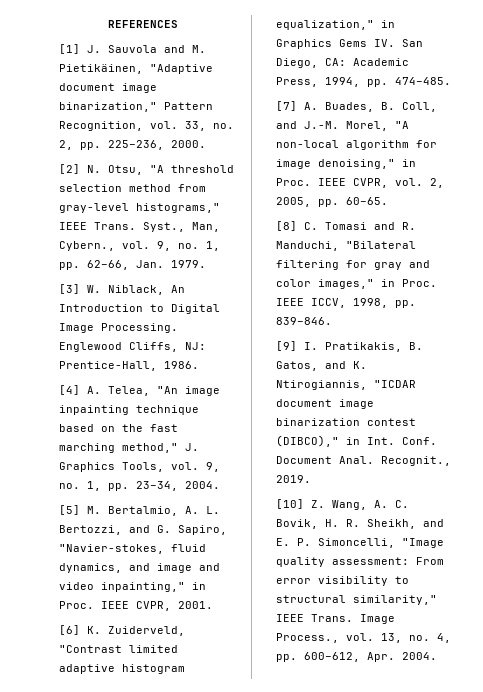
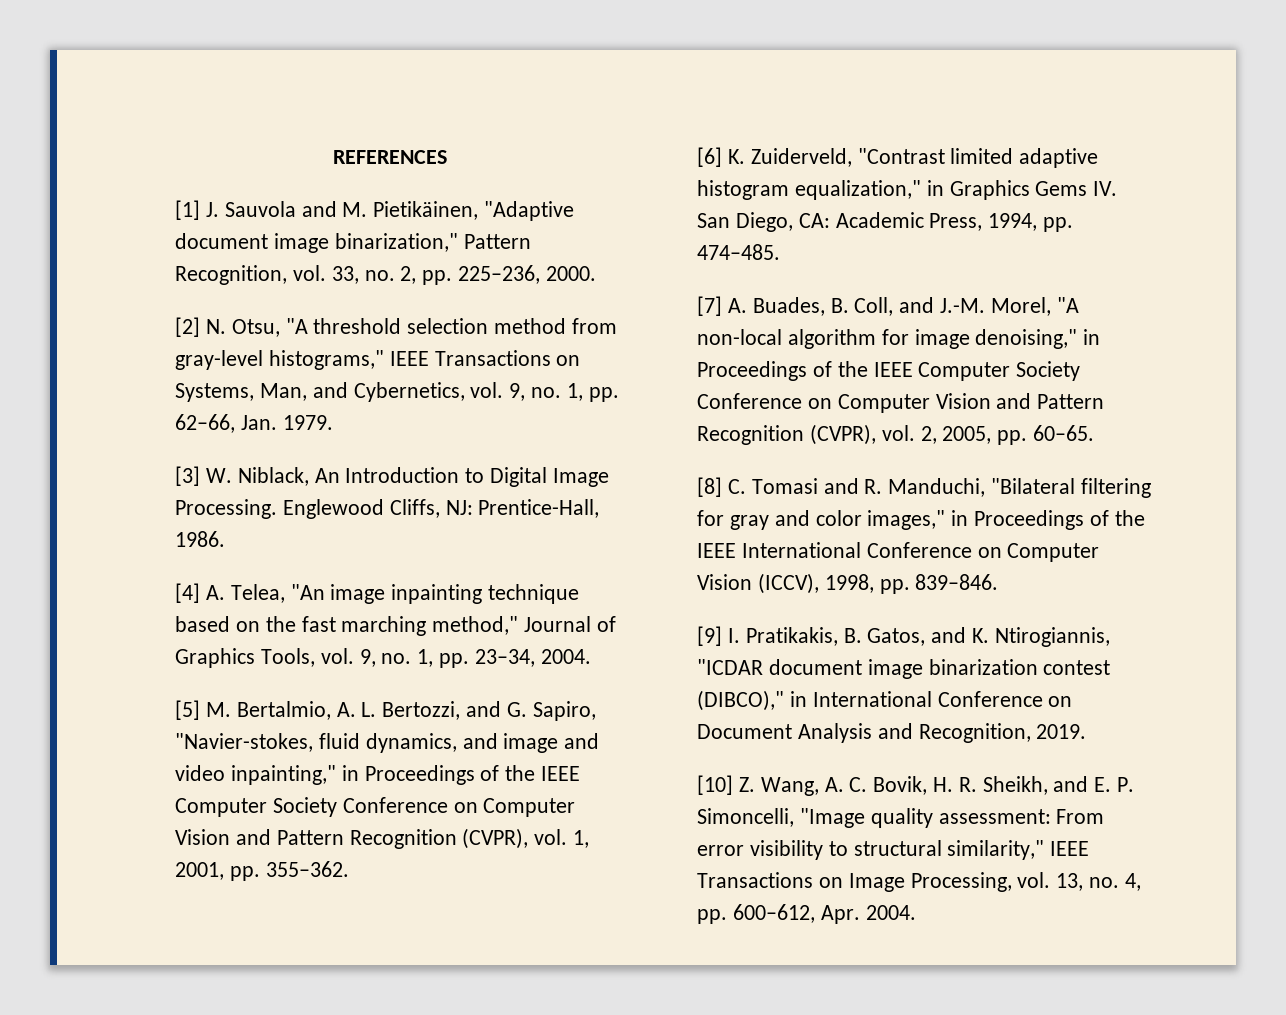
- [2] N. Otsu, "A threshold selection method from gray-level histograms," IEEE Trans. Syst., Man, Cybern., vol. 9, no. 1, pp. 62–66, Jan. 1979.
+ [2] N. Otsu, "A threshold selection method from gray-level histograms," IEEE Transactions on Systems, Man, and Cybernetics, vol. 9, no. 1, pp. 62–66, Jan. 1979.
- [4] A. Telea, "An image inpainting technique based on the fast marching method," J. Graphics Tools, vol. 9, no. 1, pp. 23–34, 2004.
+ [4] A. Telea, "An image inpainting technique based on the fast marching method," Journal of Graphics Tools, vol. 9, no. 1, pp. 23–34, 2004.
- [5] M. Bertalmio, A. L. Bertozzi, and G. Sapiro, "Navier-stokes, fluid dynamics, and image and video inpainting," in Proc. IEEE CVPR, 2001.
+ [5] M. Bertalmio, A. L. Bertozzi, and G. Sapiro, "Navier-stokes, fluid dynamics, and image and video inpainting," in Proceedings of the IEEE Computer Society Conference on Computer Vision and Pattern Recognition (CVPR), vol. 1, 2001, pp. 355–362.
- [7] A. Buades, B. Coll, and J.-M. Morel, "A non-local algorithm for image denoising," in Proc. IEEE CVPR, vol. 2, 2005, pp. 60–65.
+ [7] A. Buades, B. Coll, and J.-M. Morel, "A non-local algorithm for image denoising," in Proceedings of the IEEE Computer Society Conference on Computer Vision and Pattern Recognition (CVPR), vol. 2, 2005, pp. 60–65.
- [8] C. Tomasi and R. Manduchi, "Bilateral filtering for gray and color images," in Proc. IEEE ICCV, 1998, pp. 839–846.
+ [8] C. Tomasi and R. Manduchi, "Bilateral filtering for gray and color images," in Proceedings of the IEEE International Conference on Computer Vision (ICCV), 1998, pp. 839–846.
- [9] I. Pratikakis, B. Gatos, and K. Ntirogiannis, "ICDAR document image binarization contest (DIBCO)," in Int. Conf. Document Anal. Recognit., 2019.
+ [9] I. Pratikakis, B. Gatos, and K. Ntirogiannis, "ICDAR document image binarization contest (DIBCO)," in International Conference on Document Analysis and Recognition, 2019.
- [10] Z. Wang, A. C. Bovik, H. R. Sheikh, and E. P. Simoncelli, "Image quality assessment: From error visibility to structural similarity," IEEE Trans. Image Process., vol. 13, no. 4, pp. 600–612, Apr. 2004.
+ [10] Z. Wang, A. C. Bovik, H. R. Sheikh, and E. P. Simoncelli, "Image quality assessment: From error visibility to structural similarity," IEEE Transactions on Image Processing, vol. 13, no. 4, pp. 600–612, Apr. 2004.

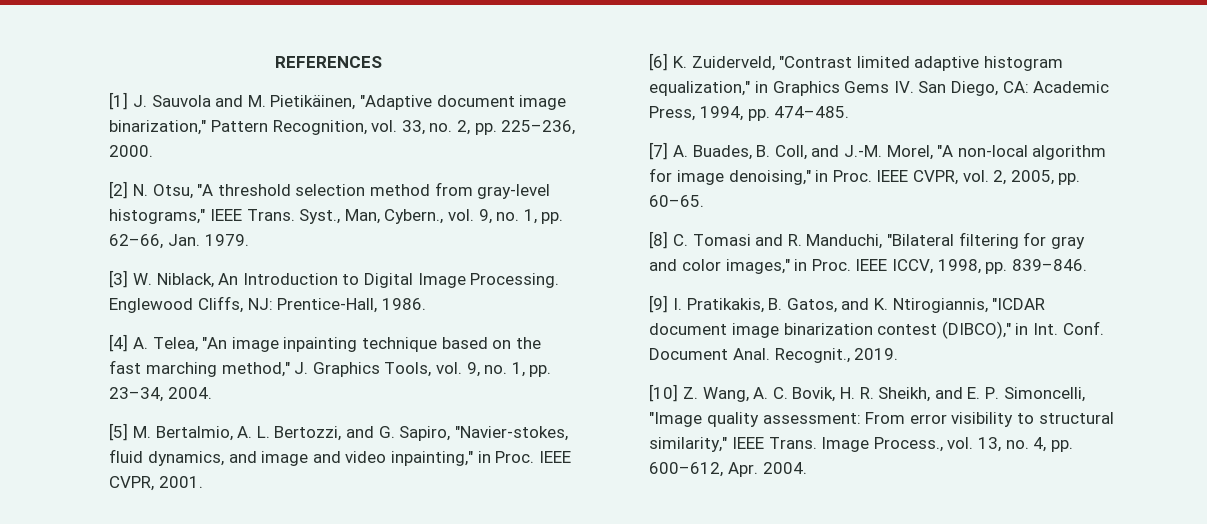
- [2] N. Otsu, "A threshold selection method from gray-level histograms," IEEE Transactions on Systems, Man, and Cybernetics, vol. 9, no. 1, pp. 62–66, Jan. 1979.
+ [2] N. Otsu, "A threshold selection method from gray-level histograms," IEEE Trans. Syst., Man, Cybern., vol. 9, no. 1, pp. 62–66, Jan. 1979.
- [4] A. Telea, "An image inpainting technique based on the fast marching method," Journal of Graphics Tools, vol. 9, no. 1, pp. 23–34, 2004.
+ [4] A. Telea, "An image inpainting technique based on the fast marching method," J. Graphics Tools, vol. 9, no. 1, pp. 23–34, 2004.
- [5] M. Bertalmio, A. L. Bertozzi, and G. Sapiro, "Navier-stokes, fluid dynamics, and image and video inpainting," in Proceedings of the IEEE Computer Society Conference on Computer Vision and Pattern Recognition (CVPR), vol. 1, 2001, pp. 355–362.
+ [5] M. Bertalmio, A. L. Bertozzi, and G. Sapiro, "Navier-stokes, fluid dynamics, and image and video inpainting," in Proc. IEEE CVPR, 2001.
- [7] A. Buades, B. Coll, and J.-M. Morel, "A non-local algorithm for image denoising," in Proceedings of the IEEE Computer Society Conference on Computer Vision and Pattern Recognition (CVPR), vol. 2, 2005, pp. 60–65.
+ [7] A. Buades, B. Coll, and J.-M. Morel, "A non-local algorithm for image denoising," in Proc. IEEE CVPR, vol. 2, 2005, pp. 60–65.
- [8] C. Tomasi and R. Manduchi, "Bilateral filtering for gray and color images," in Proceedings of the IEEE International Conference on Computer Vision (ICCV), 1998, pp. 839–846.
+ [8] C. Tomasi and R. Manduchi, "Bilateral filtering for gray and color images," in Proc. IEEE ICCV, 1998, pp. 839–846.
- [9] I. Pratikakis, B. Gatos, and K. Ntirogiannis, "ICDAR document image binarization contest (DIBCO)," in International Conference on Document Analysis and Recognition, 2019.
+ [9] I. Pratikakis, B. Gatos, and K. Ntirogiannis, "ICDAR document image binarization contest (DIBCO)," in Int. Conf. Document Anal. Recognit., 2019.
- [10] Z. Wang, A. C. Bovik, H. R. Sheikh, and E. P. Simoncelli, "Image quality assessment: From error visibility to structural similarity," IEEE Transactions on Image Processing, vol. 13, no. 4, pp. 600–612, Apr. 2004.
+ [10] Z. Wang, A. C. Bovik, H. R. Sheikh, and E. P. Simoncelli, "Image quality assessment: From error visibility to structural similarity," IEEE Trans. Image Process., vol. 13, no. 4, pp. 600–612, Apr. 2004.

